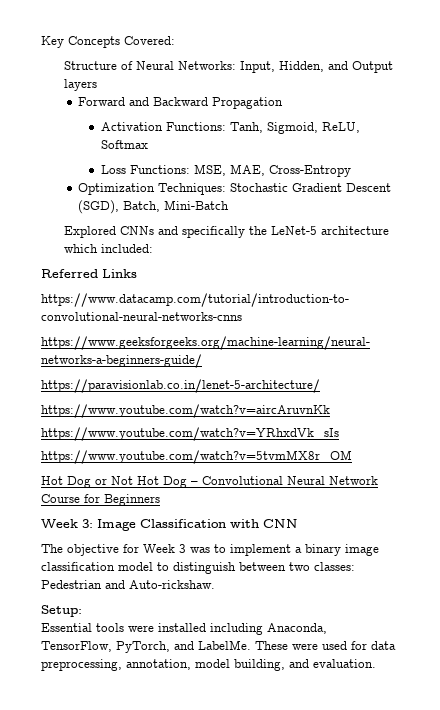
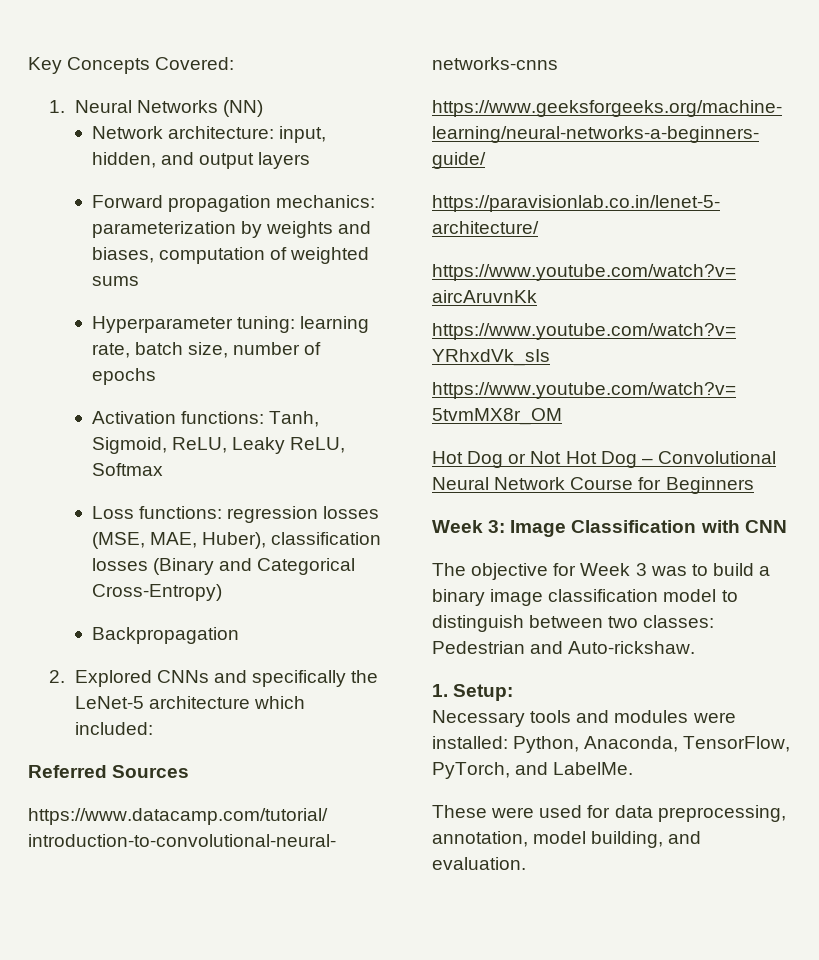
- Structure of Neural Networks: Input, Hidden, and Output layers
- Forward and Backward Propagation
+ 1. Neural Networks (NN)
+ Network architecture: input, hidden, and output layers
+ Forward propagation mechanics: parameterization by weights and biases, computation of weighted sums
+ Hyperparameter tuning: learning rate, batch size, number of epochs
- Activation Functions: Tanh, Sigmoid, ReLU, Softmax
+ Activation functions: Tanh, Sigmoid, ReLU, Leaky ReLU, Softmax
- Loss Functions: MSE, MAE, Cross-Entropy
- Optimization Techniques: Stochastic Gradient Descent (SGD), Batch, Mini-Batch
- Explored CNNs and specifically the LeNet-5 architecture which included:
+ Loss functions: regression losses (MSE, MAE, Huber), classification losses (Binary and Categorical Cross-Entropy)
+ Backpropagation
+ 2. Explored CNNs and specifically the LeNet-5 architecture which included:
- Referred Links
+ Referred Sources
- The objective for Week 3 was to implement a binary image classification model to distinguish between two classes: Pedestrian and Auto-rickshaw.
+ The objective for Week 3 was to build a binary image classification model to distinguish between two classes: Pedestrian and Auto-rickshaw.
- Setup:
+ 1. Setup:
- Essential tools were installed including Anaconda, TensorFlow, PyTorch, and LabelMe. These were used for data preprocessing, annotation, model building, and evaluation.
+ Necessary tools and modules were installed: Python, Anaconda, TensorFlow, PyTorch, and LabelMe.
+ These were used for data preprocessing, annotation, model building, and evaluation.

